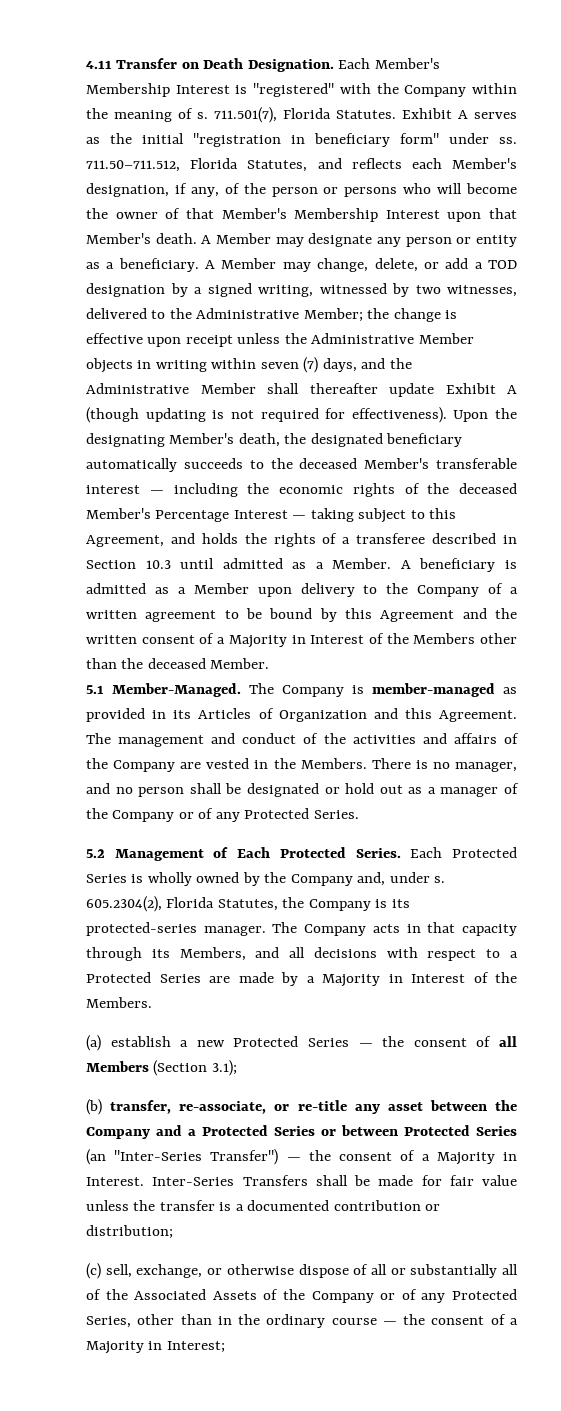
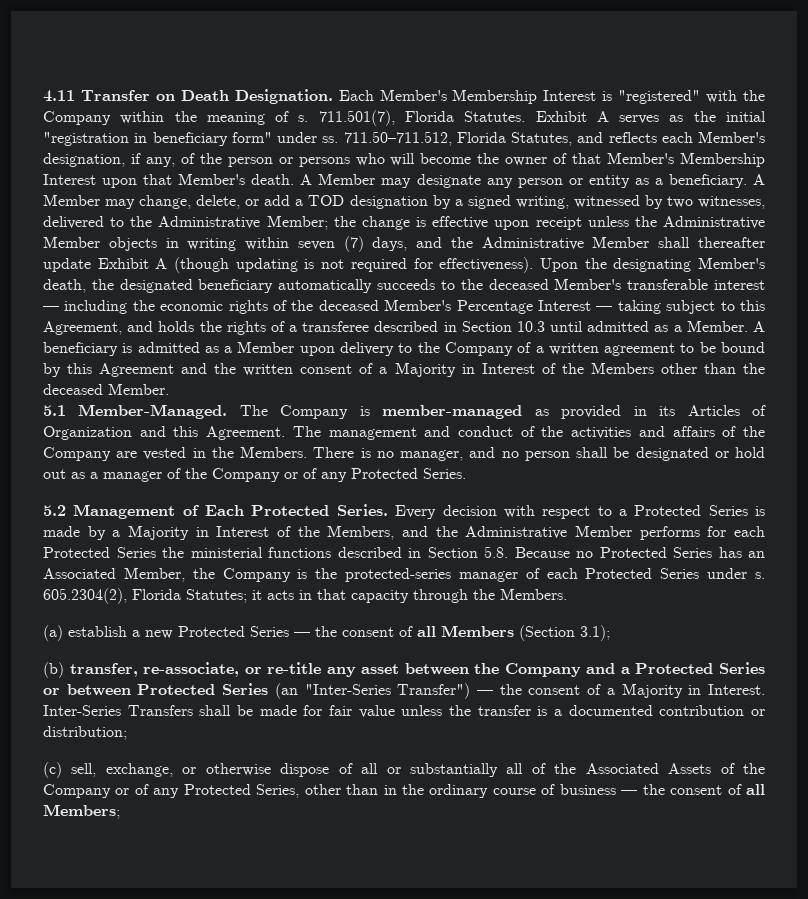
- Each Protected Series is wholly owned by the Company and, under s. 605.2304(2), Florida Statutes, the Company is its protected-series manager. The Company acts in that capacity through its Members, and all decisions with respect to a Protected Series are made by a Majority in Interest of the Members.
+ Every decision with respect to a Protected Series is made by a Majority in Interest of the Members, and the Administrative Member performs for each Protected Series the ministerial functions described in Section 5.8. Because no Protected Series has an Associated Member, the Company is the protected-series manager of each Protected Series under s. 605.2304(2), Florida Statutes; it acts in that capacity through the Members.
- (c) sell, exchange, or otherwise dispose of all or substantially all of the Associated Assets of the Company or of any Protected Series, other than in the ordinary course — the consent of a Majority in Interest;
+ (c) sell, exchange, or otherwise dispose of all or substantially all of the Associated Assets of the Company or of any Protected Series, other than in the ordinary course of business — the consent of all Members;

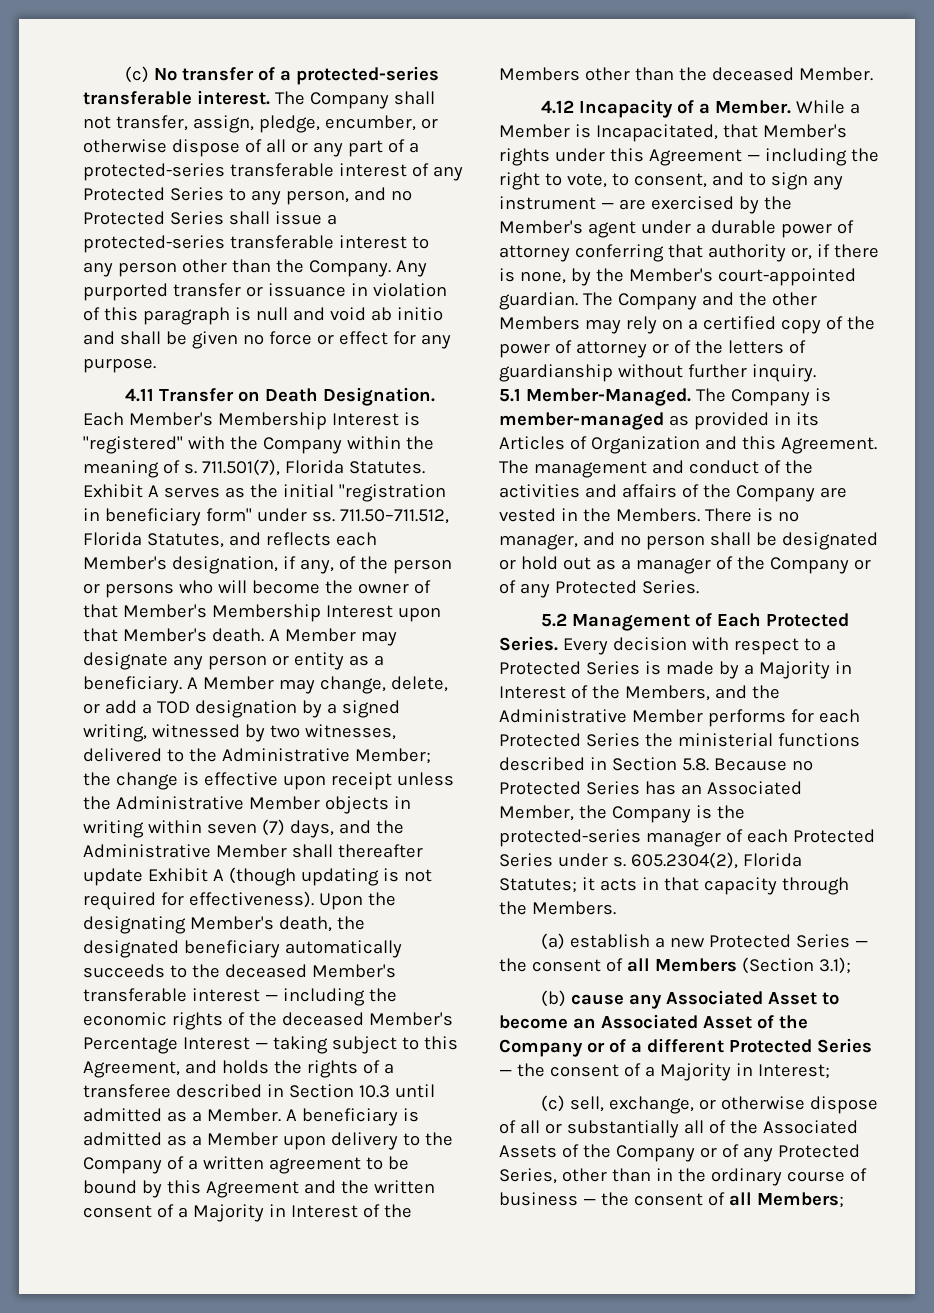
+ (c) No transfer of a protected-series transferable interest. The Company shall not transfer, assign, pledge, encumber, or otherwise dispose of all or any part of a protected-series transferable interest of any Protected Series to any person, and no Protected Series shall issue a protected-series transferable interest to any person other than the Company. Any purported transfer or issuance in violation of this paragraph is null and void ab initio and shall be given no force or effect for any purpose.
+ 4.12 Incapacity of a Member. While a Member is Incapacitated, that Member's rights under this Agreement — including the right to vote, to consent, and to sign any instrument — are exercised by the Member's agent under a durable power of attorney conferring that authority or, if there is none, by the Member's court-appointed guardian. The Company and the other Members may rely on a certified copy of the power of attorney or of the letters of guardianship without further inquiry.
- (b) transfer, re-associate, or re-title any asset between the Company and a Protected Series or between Protected Series (an "Inter-Series Transfer") — the consent of a Majority in Interest. Inter-Series Transfers shall be made for fair value unless the transfer is a documented contribution or distribution;
+ (b) cause any Associated Asset to become an Associated Asset of the Company or of a different Protected Series — the consent of a Majority in Interest;

